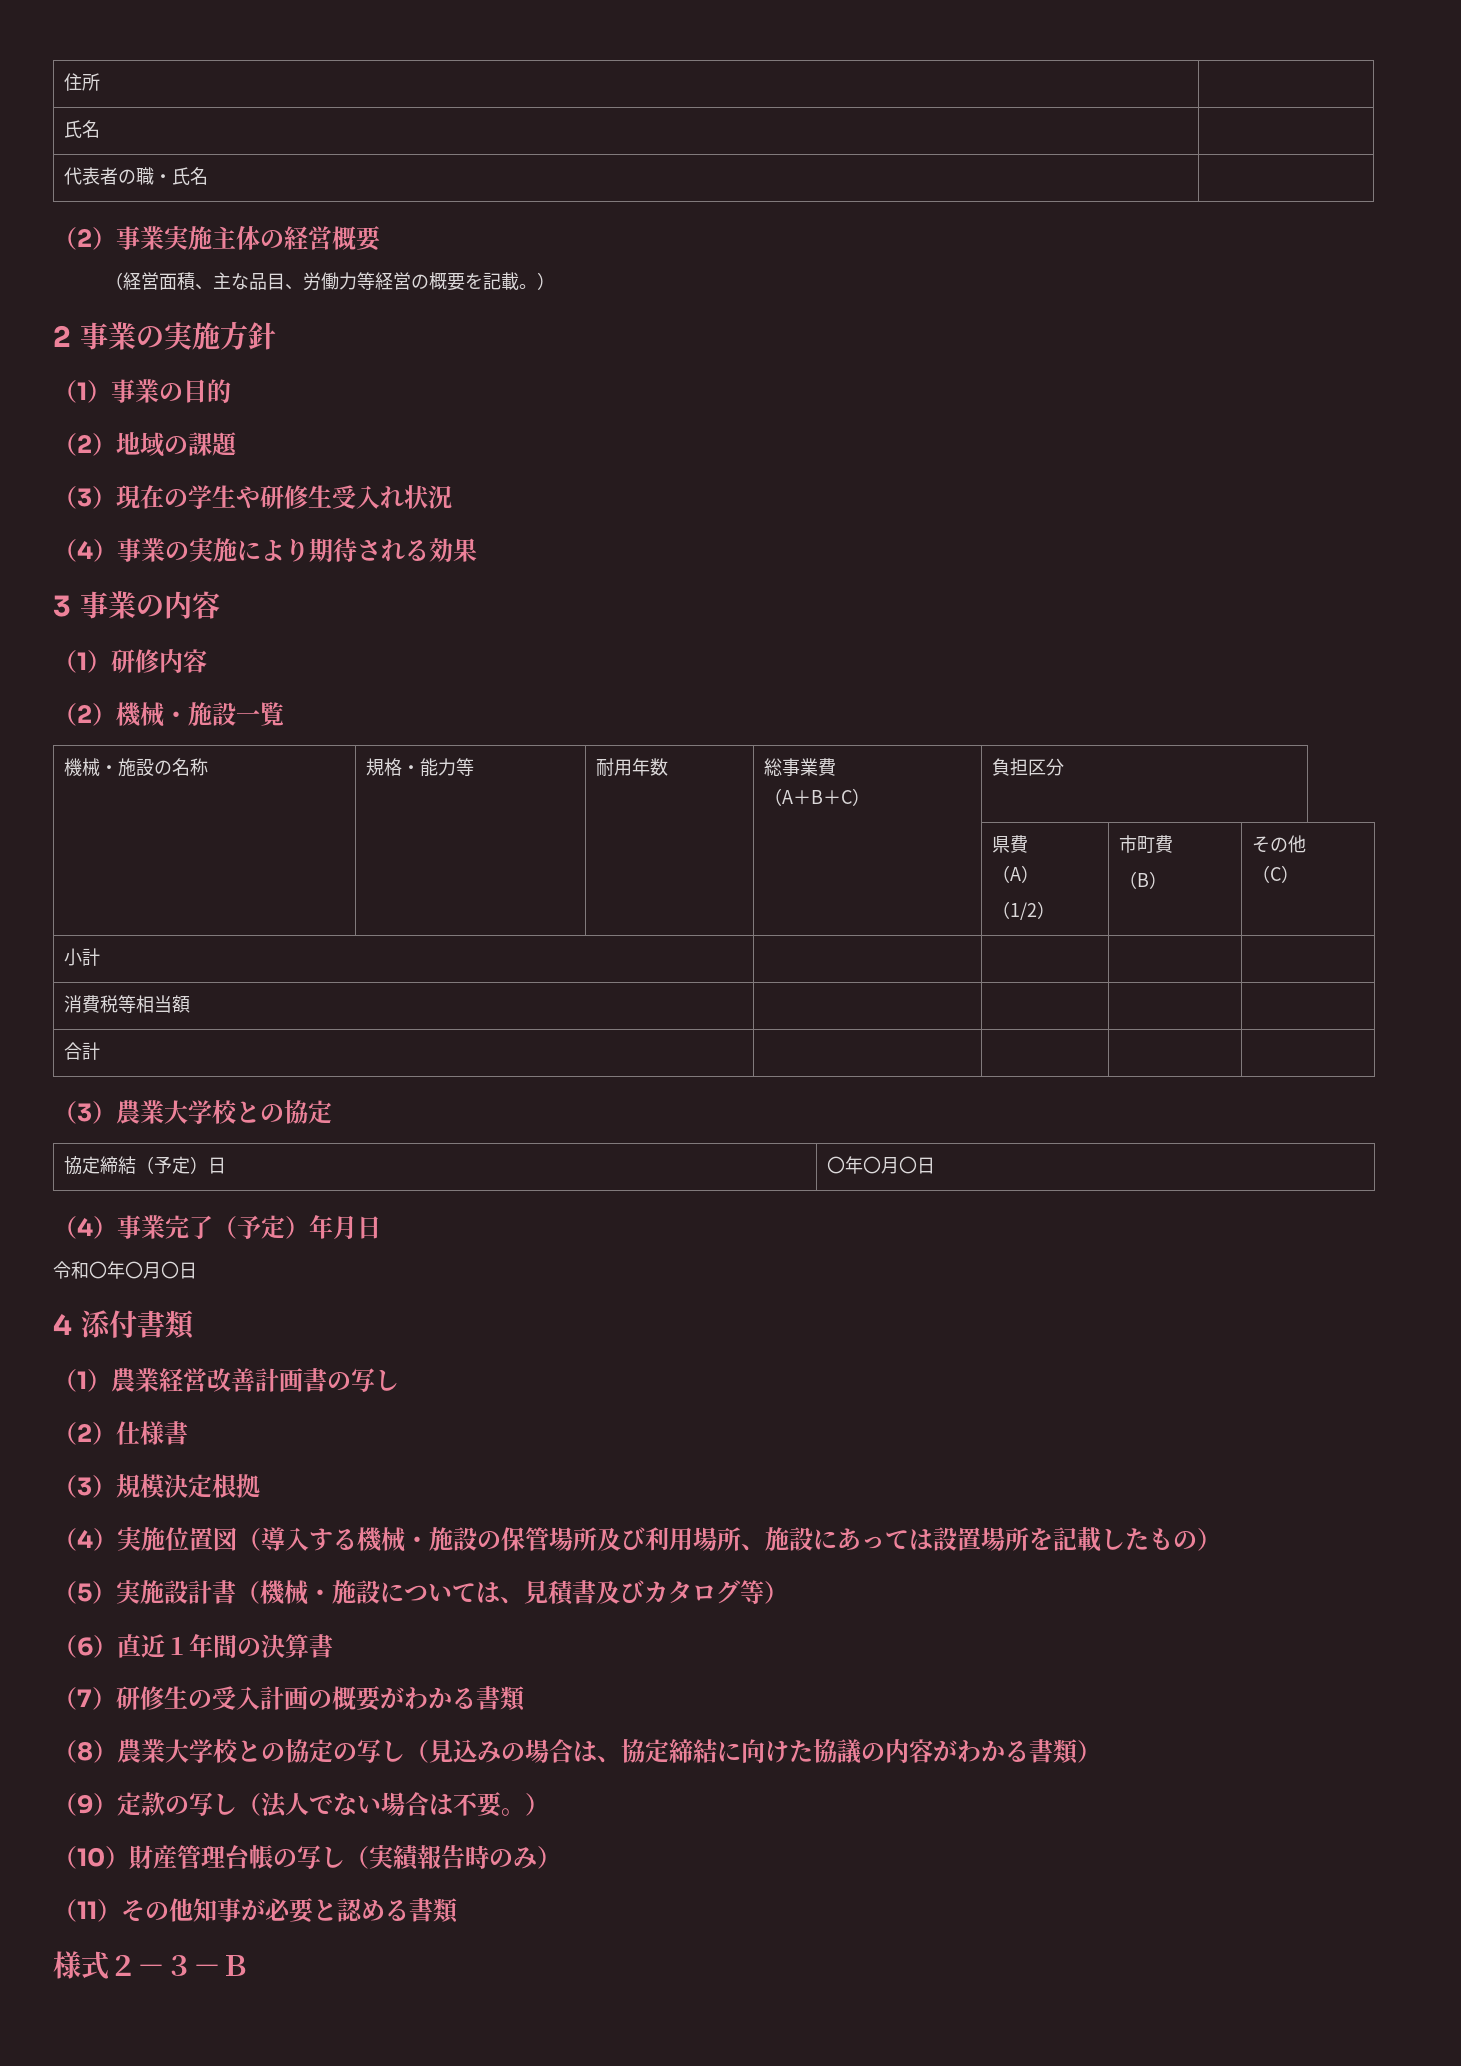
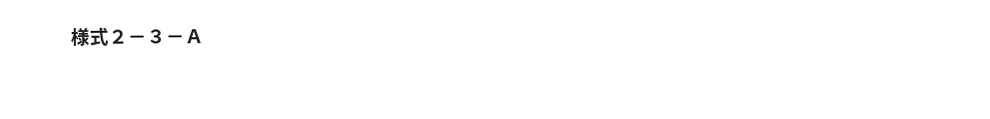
- 住所 |
- 氏名 |
- 代表者の職・氏名 |
- （2）事業実施主体の経営概要
- （経営面積、主な品目、労働力等経営の概要を記載。）
- 2事業の実施方針
- （1）事業の目的
- （2）地域の課題
- （3）現在の学生や研修生受入れ状況
- （4）事業の実施により期待される効果
- 3事業の内容
- （1）研修内容
- （2）機械・施設一覧
- 機械・施設の名称 | 規格・能力等 | 耐用年数 | 総事業費
- （A＋B＋C） | 負担区分
- | | | | 県費
- （A）
- （1/2） | 市町費
- （B） | その他
- （C）
- 小計 | | | |
- 消費税等相当額 | | | |
- 合計 | | | |
- （3）農業大学校との協定
- 協定締結（予定）日 | 〇年〇月〇日
- （4）事業完了（予定）年月日
- 令和〇年〇月〇日
- 4添付書類
- （1）農業経営改善計画書の写し
- （2）仕様書
- （3）規模決定根拠
- （4）実施位置図（導入する機械・施設の保管場所及び利用場所、施設にあっては設置場所を記載したもの）
- （5）実施設計書（機械・施設については、見積書及びカタログ等）
- （6）直近１年間の決算書
- （7）研修生の受入計画の概要がわかる書類
- （8）農業大学校との協定の写し（見込みの場合は、協定締結に向けた協議の内容がわかる書類）
- （9）定款の写し（法人でない場合は不要。）
- （10）財産管理台帳の写し（実績報告時のみ）
- （11）その他知事が必要と認める書類
- 様式２－３－Ｂ
+ 様式２－３－Ａ

